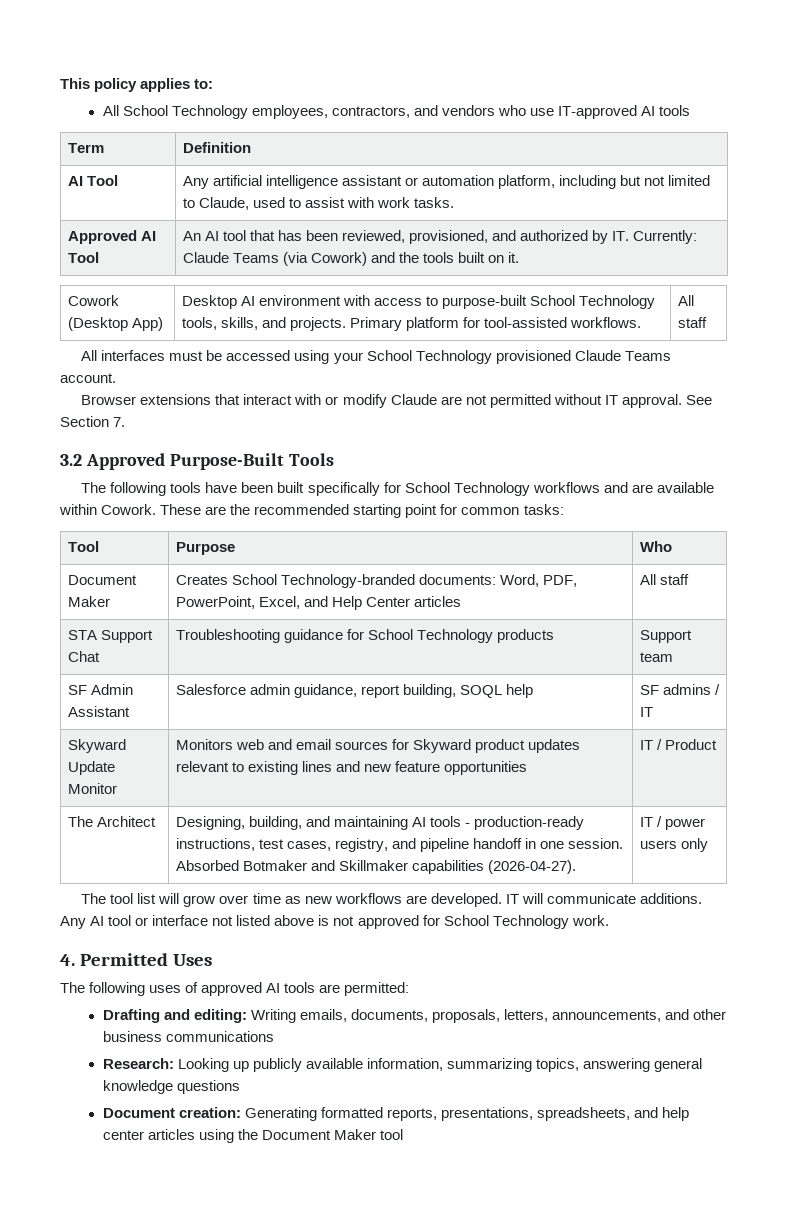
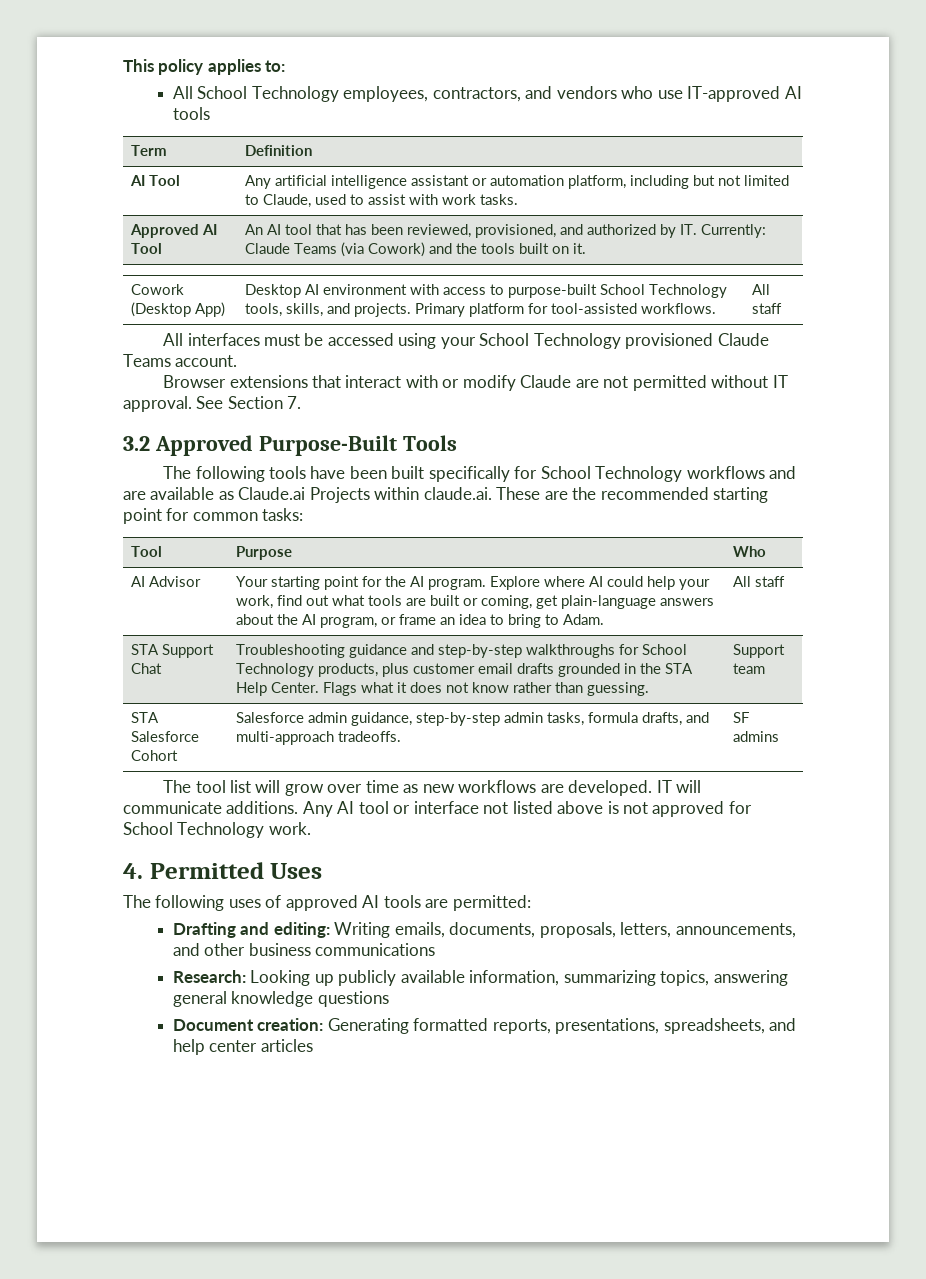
- The following tools have been built specifically for School Technology workflows and are available within Cowork. These are the recommended starting point for common tasks:
+ The following tools have been built specifically for School Technology workflows and are available as Claude.ai Projects within claude.ai. These are the recommended starting point for common tasks:
- Document Maker | Creates School Technology-branded documents: Word, PDF, PowerPoint, Excel, and Help Center articles
+ AI Advisor | Your starting point for the AI program. Explore where AI could help your work, find out what tools are built or coming, get plain-language answers about the AI program, or frame an idea to bring to Adam.
- STA Support Chat | Troubleshooting guidance for School Technology products | Support team
+ STA Support Chat | Troubleshooting guidance and step-by-step walkthroughs for School Technology products, plus customer email drafts grounded in the STA Help Center. Flags what it does not know rather than guessing. | Support team
- SF Admin Assistant | Salesforce admin guidance, report building, SOQL help | SF admins / IT
- Skyward Update Monitor | Monitors web and email sources for Skyward product updates relevant to existing lines and new feature opportunities | IT / Product
- The Architect | Designing, building, and maintaining AI tools - production-ready instructions, test cases, registry, and pipeline handoff in one session. Absorbed Botmaker and Skillmaker capabilities (2026-04-27). | IT / power users only
+ STA Salesforce Cohort | Salesforce admin guidance, step-by-step admin tasks, formula drafts, and multi-approach tradeoffs. | SF admins
- Document creation: Generating formatted reports, presentations, spreadsheets, and help center articles using the Document Maker tool
+ Document creation: Generating formatted reports, presentations, spreadsheets, and help center articles

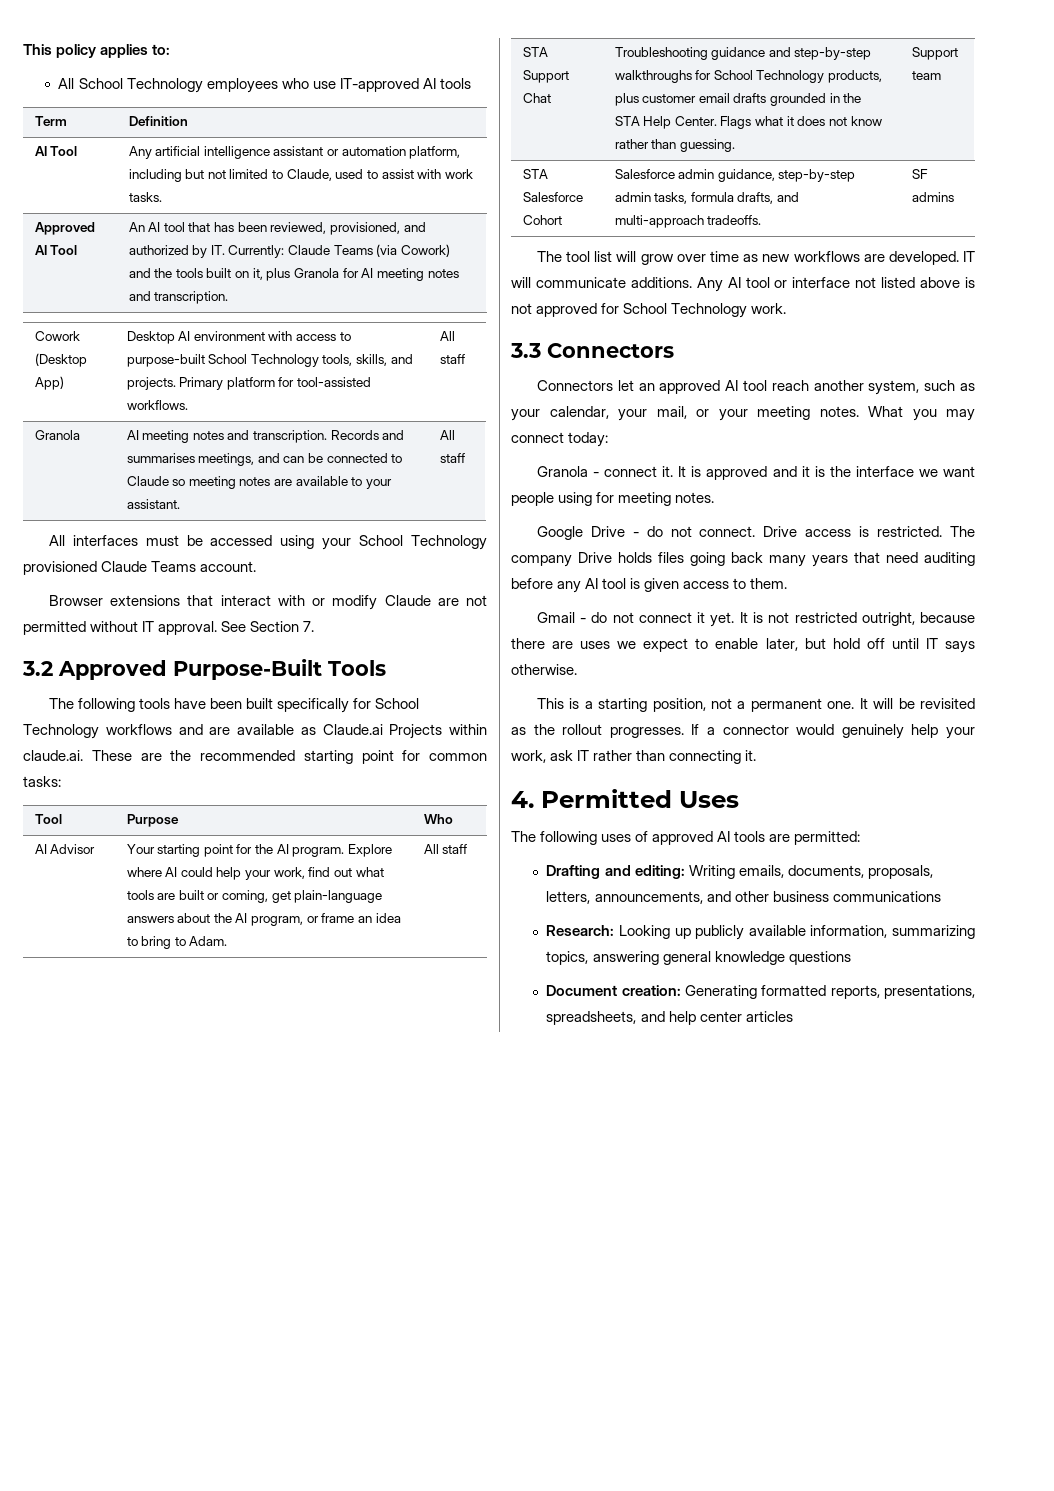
- All School Technology employees, contractors, and vendors who use IT-approved AI tools
+ All School Technology employees who use IT-approved AI tools
- Approved AI Tool | An AI tool that has been reviewed, provisioned, and authorized by IT. Currently: Claude Teams (via Cowork) and the tools built on it.
+ Approved AI Tool | An AI tool that has been reviewed, provisioned, and authorized by IT. Currently: Claude Teams (via Cowork) and the tools built on it, plus Granola for AI meeting notes and transcription.
+ Granola | AI meeting notes and transcription. Records and summarises meetings, and can be connected to Claude so meeting notes are available to your assistant. | All staff
+ 3.3 Connectors
+ Connectors let an approved AI tool reach another system, such as your calendar, your mail, or your meeting notes. What you may connect today:
+ Granola - connect it. It is approved and it is the interface we want people using for meeting notes.
+ Google Drive - do not connect. Drive access is restricted. The company Drive holds files going back many years that need auditing before any AI tool is given access to them.
+ Gmail - do not connect it yet. It is not restricted outright, because there are uses we expect to enable later, but hold off until IT says otherwise.
+ This is a starting position, not a permanent one. It will be revisited as the rollout progresses. If a connector would genuinely help your work, ask IT rather than connecting it.

